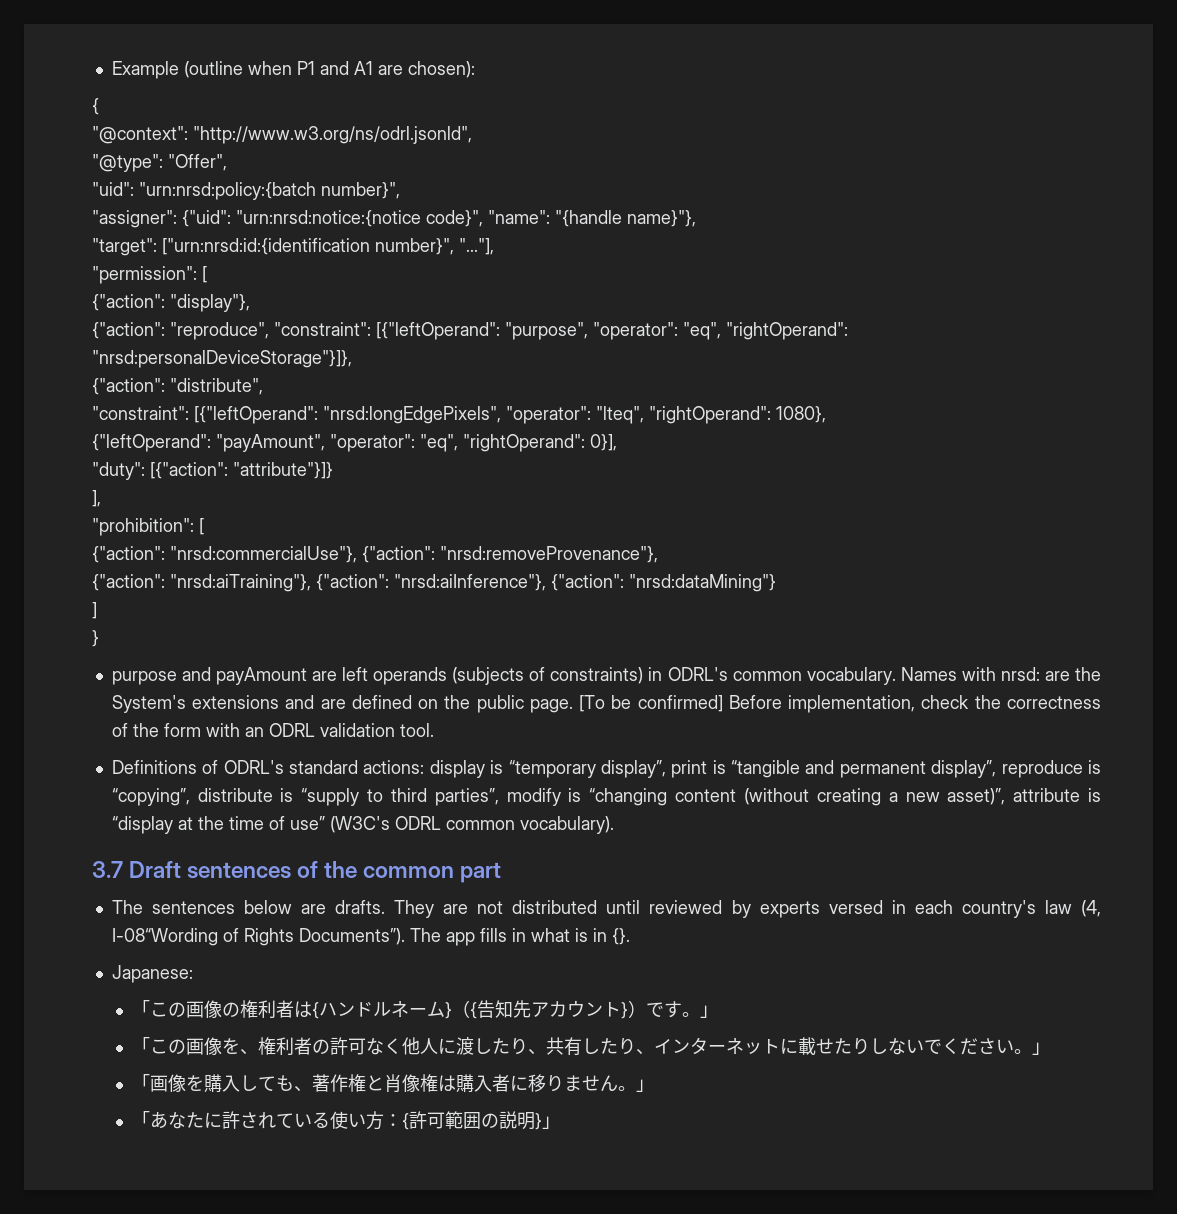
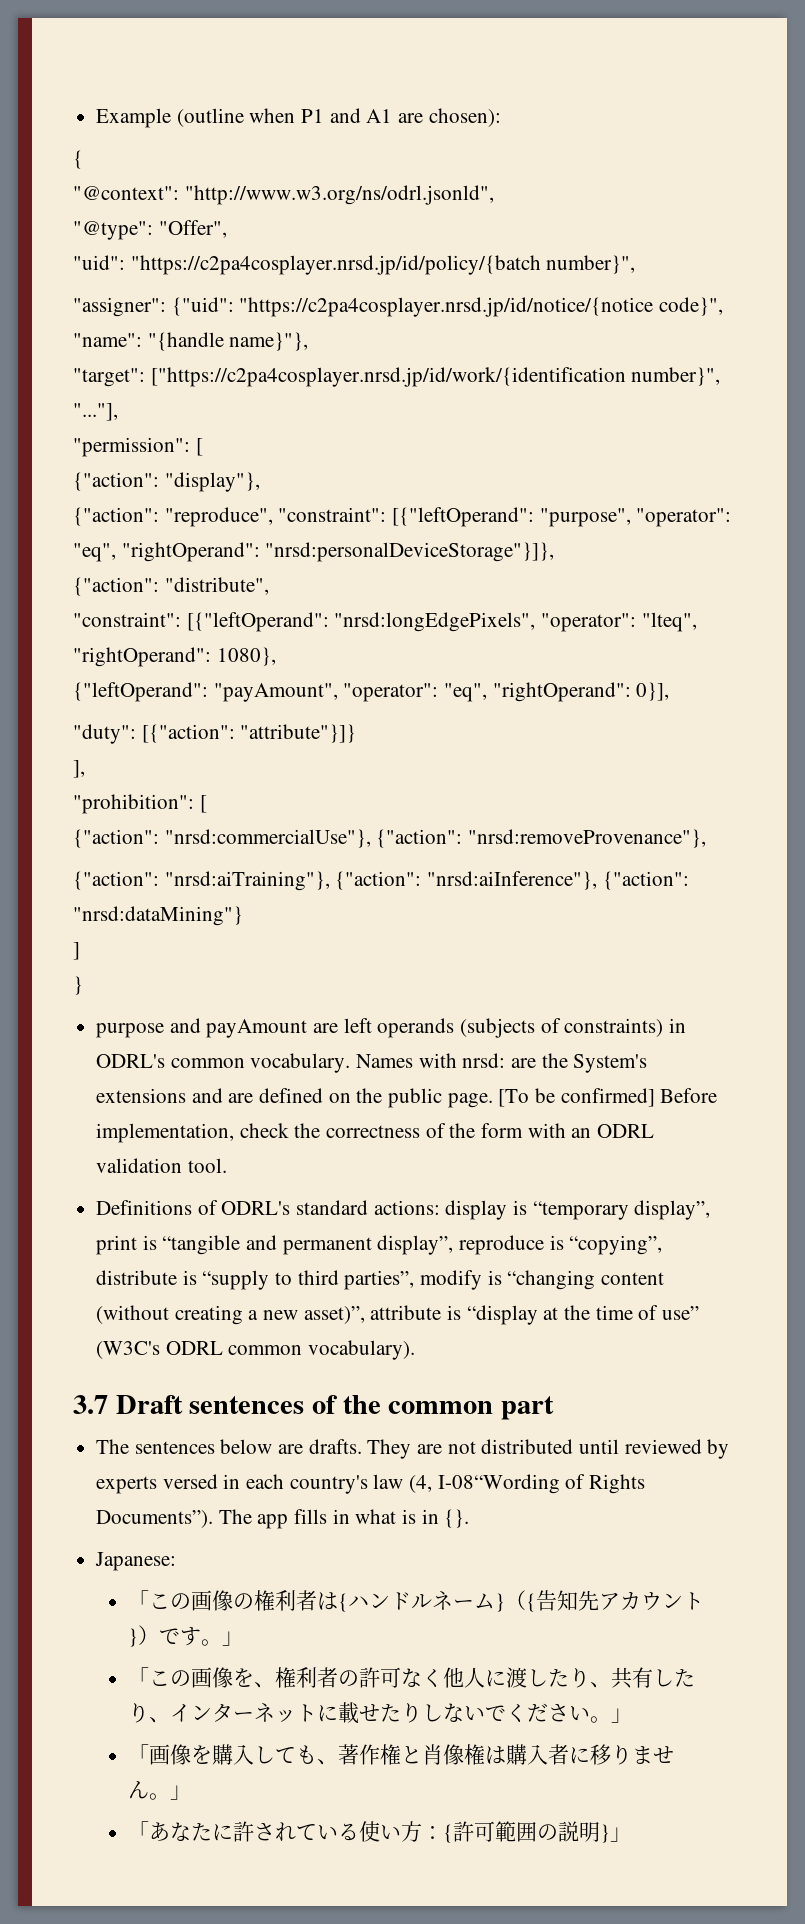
- "uid": "urn:nrsd:policy:{batch number}",
+ "uid": "https://c2pa4cosplayer.nrsd.jp/id/policy/{batch number}",
- "assigner": {"uid": "urn:nrsd:notice:{notice code}", "name": "{handle name}"},
+ "assigner": {"uid": "https://c2pa4cosplayer.nrsd.jp/id/notice/{notice code}", "name": "{handle name}"},
- "target": ["urn:nrsd:id:{identification number}", "..."],
+ "target": ["https://c2pa4cosplayer.nrsd.jp/id/work/{identification number}", "..."],

